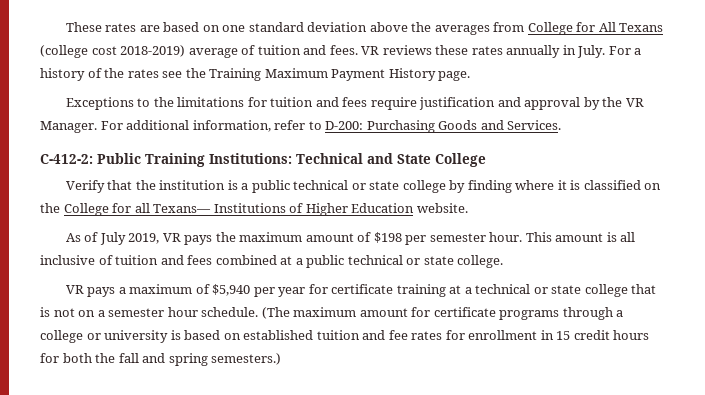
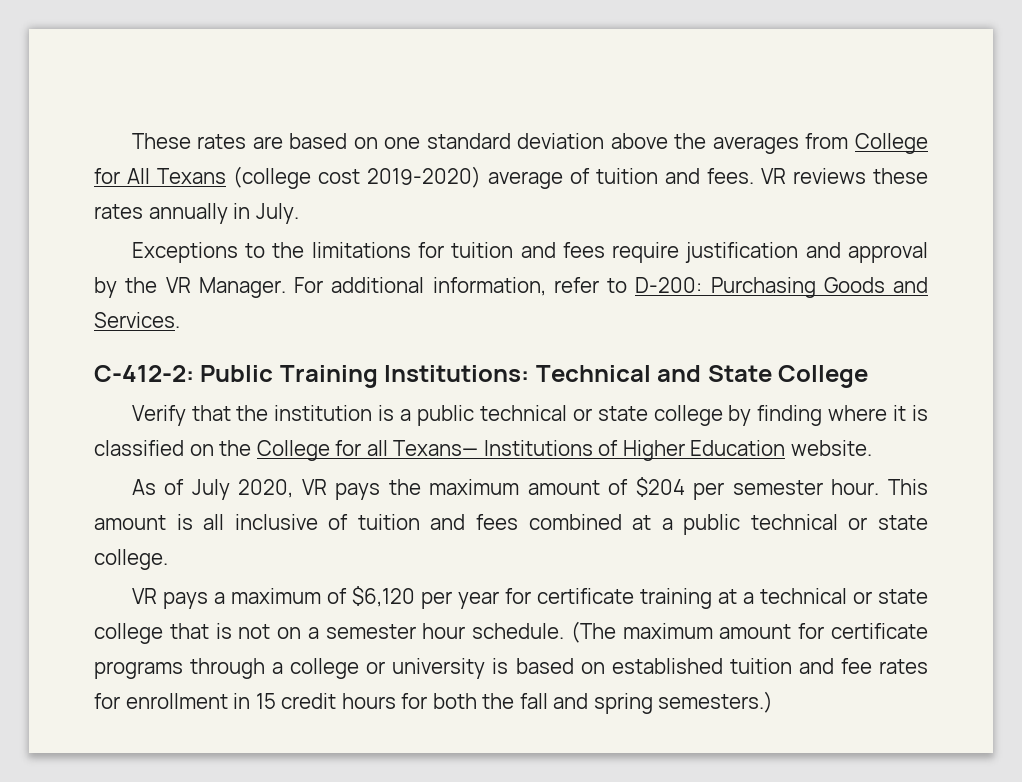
- These rates are based on one standard deviation above the averages from College for All Texans (college cost 2018-2019) average of tuition and fees.
+ These rates are based on one standard deviation above the averages from College for All Texans (college cost 2019-2020) average of tuition and fees.
- For a history of the rates see the Training Maximum Payment History page.
- As of July 2019, VR pays the maximum amount of $198 per semester hour.
+ As of July 2020, VR pays the maximum amount of $204 per semester hour.
- VR pays a maximum of $5,940 per year for certificate training at a technical or state college that is not on a semester hour schedule.
+ VR pays a maximum of $6,120 per year for certificate training at a technical or state college that is not on a semester hour schedule.

